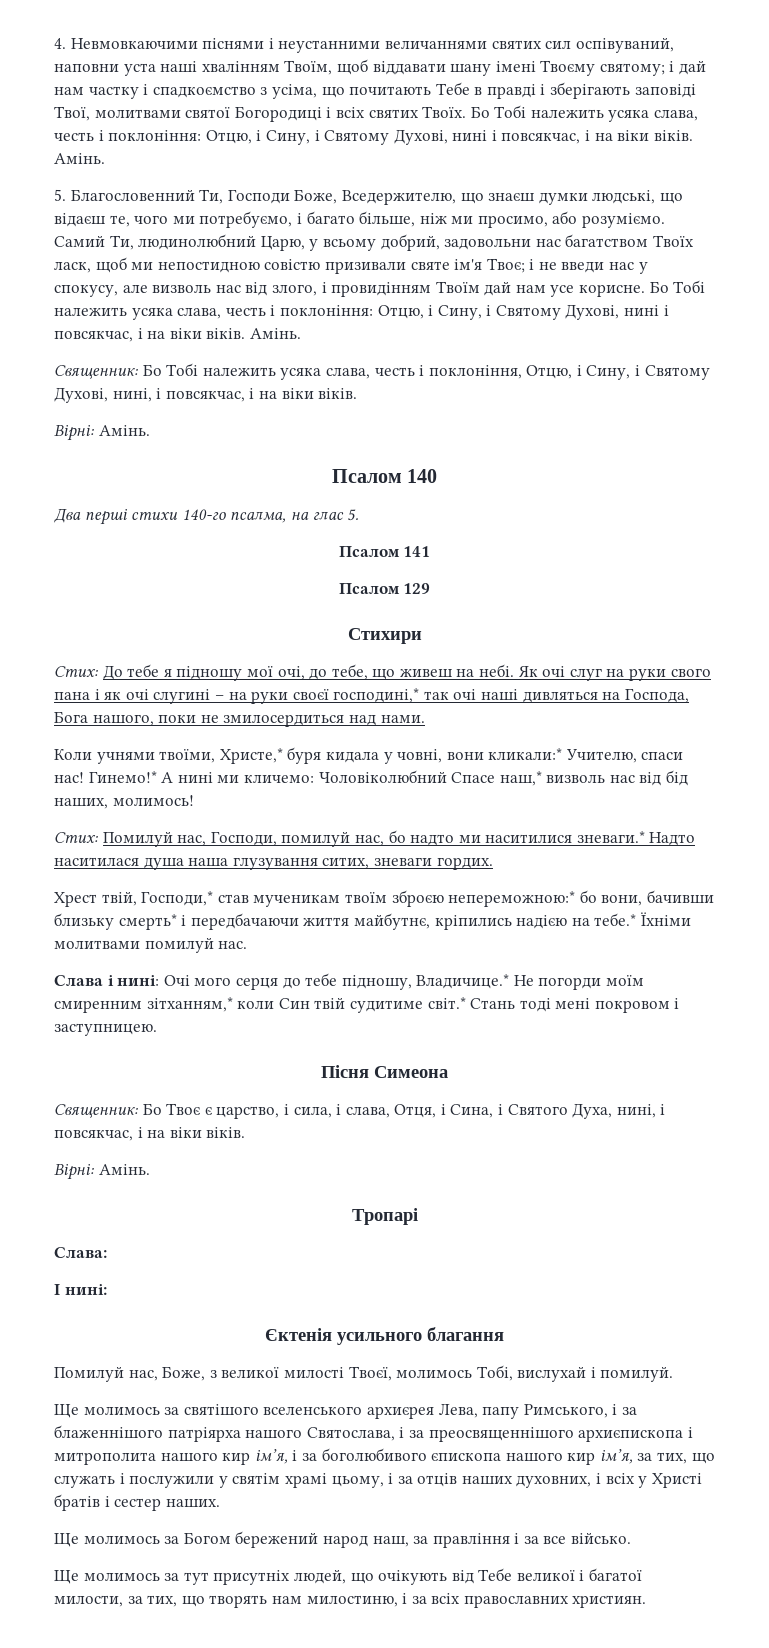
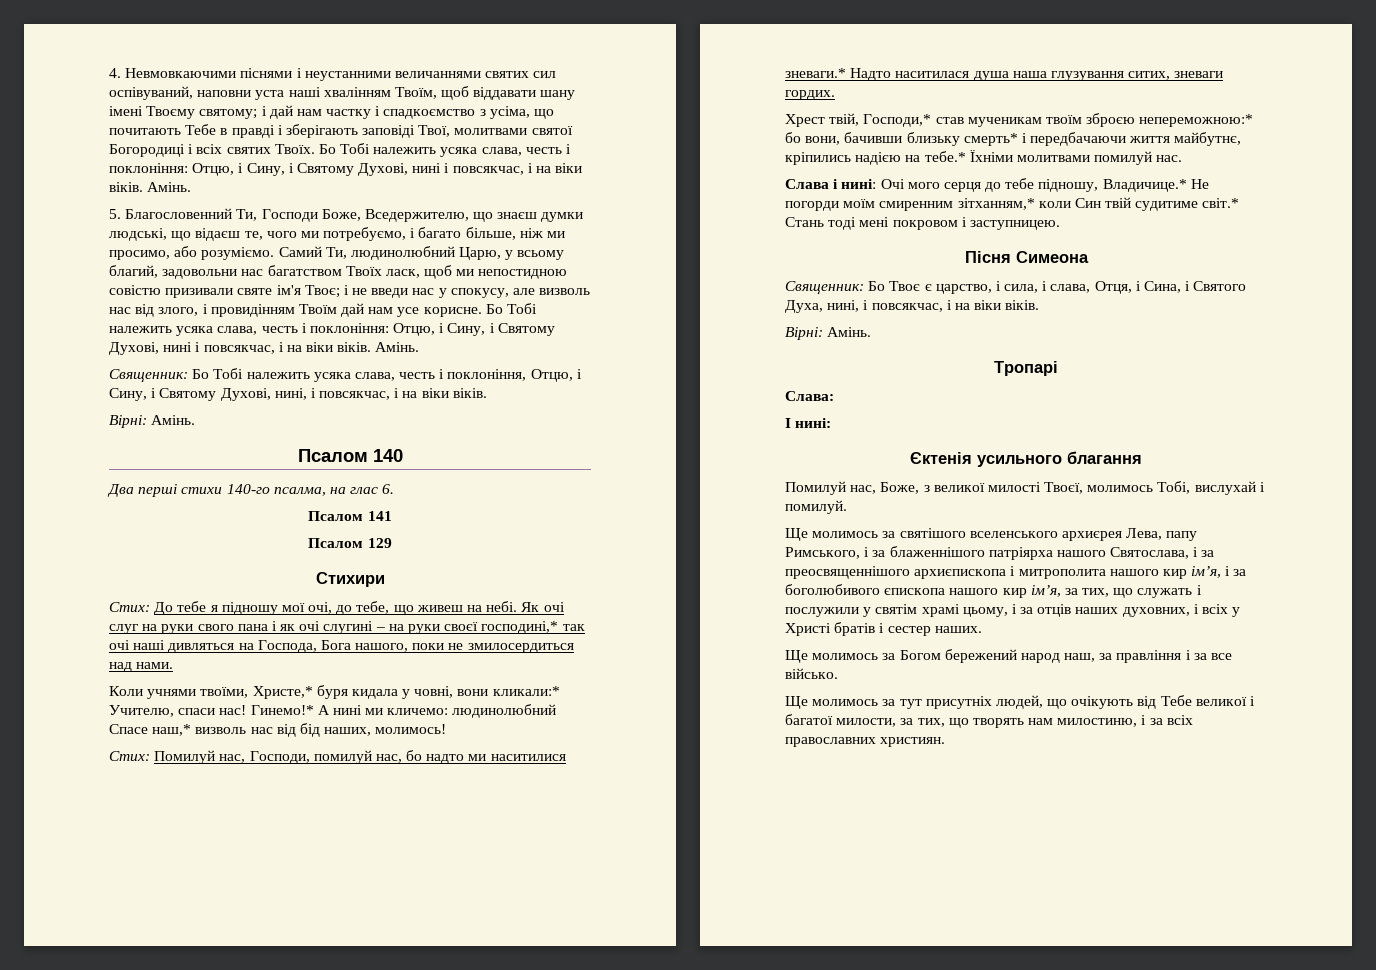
- Самий Ти, людинолюбний Царю, у всьому добрий, задовольни нас багатством Твоїх ласк, щоб ми непостидною совістю призивали святе ім'я Твоє; і не введи нас у спокусу, але визволь нас від злого, і провидінням Твоїм дай нам усе корисне.
+ Самий Ти, людинолюбний Царю, у всьому благий, задовольни нас багатством Твоїх ласк, щоб ми непостидною совістю призивали святе ім'я Твоє; і не введи нас у спокусу, але визволь нас від злого, і провидінням Твоїм дай нам усе корисне.
- Два перші стихи 140-го псалма, на глас 5.
+ Два перші стихи 140-го псалма, на глас 6.
- Гинемо!* А нині ми кличемо: Чоловіколюбний Спасе наш,* визволь нас від бід наших, молимось!
+ Гинемо!* А нині ми кличемо: людинолюбний Спасе наш,* визволь нас від бід наших, молимось!

